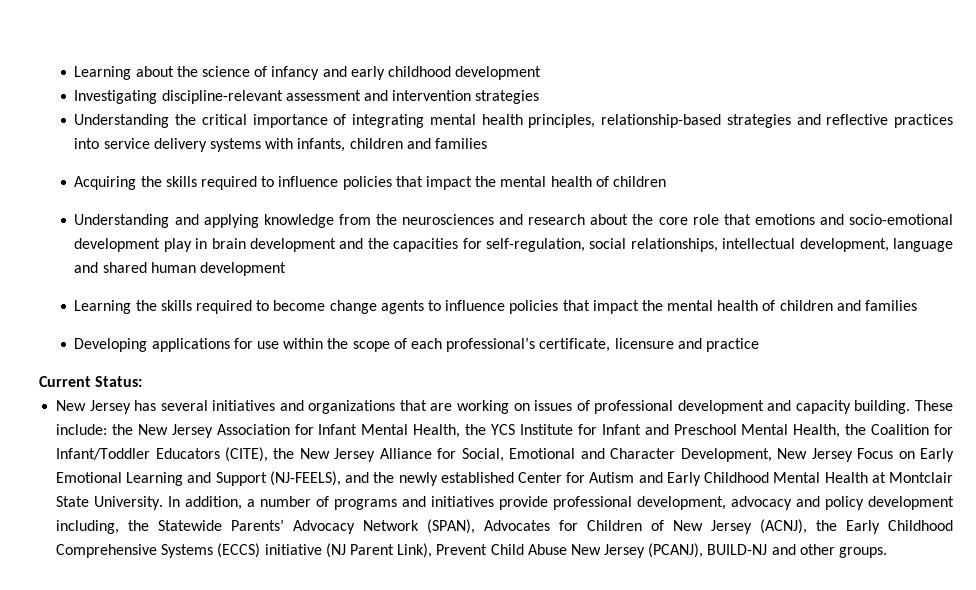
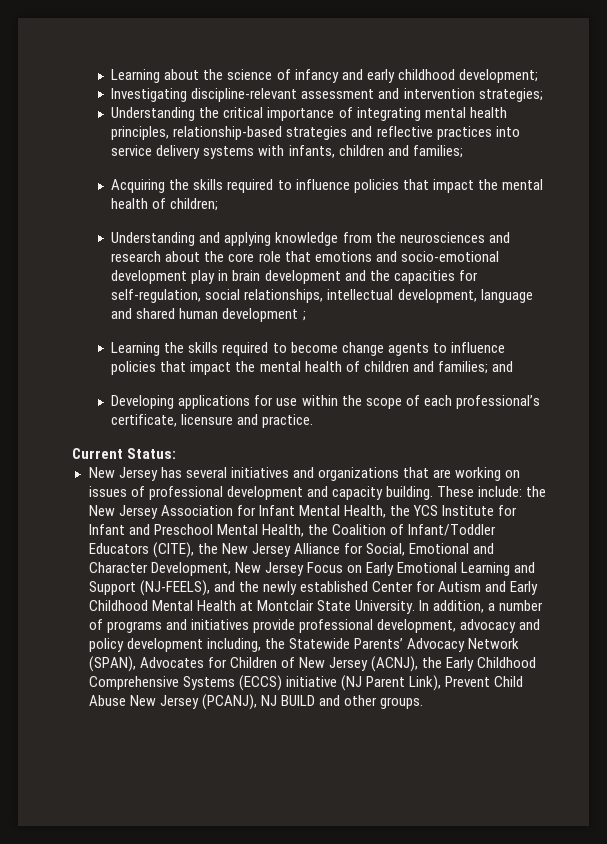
- Learning about the science of infancy and early childhood development
+ Learning about the science of infancy and early childhood development;
- Investigating discipline-relevant assessment and intervention strategies
+ Investigating discipline-relevant assessment and intervention strategies;
- Understanding the critical importance of integrating mental health principles, relationship-based strategies and reflective practices into service delivery systems with infants, children and families
+ Understanding the critical importance of integrating mental health principles, relationship-based strategies and reflective practices into service delivery systems with infants, children and families;
- Acquiring the skills required to influence policies that impact the mental health of children
+ Acquiring the skills required to influence policies that impact the mental health of children;
- Understanding and applying knowledge from the neurosciences and research about the core role that emotions and socio-emotional development play in brain development and the capacities for self-regulation, social relationships, intellectual development, language and shared human development
+ Understanding and applying knowledge from the neurosciences and research about the core role that emotions and socio-emotional development play in brain development and the capacities for self-regulation, social relationships, intellectual development, language and shared human development ;
- Learning the skills required to become change agents to influence policies that impact the mental health of children and families
+ Learning the skills required to become change agents to influence policies that impact the mental health of children and families; and
- Developing applications for use within the scope of each professional’s certificate, licensure and practice
+ Developing applications for use within the scope of each professional’s certificate, licensure and practice.
- These include: the New Jersey Association for Infant Mental Health, the YCS Institute for Infant and Preschool Mental Health, the Coalition for Infant/Toddler Educators (CITE), the New Jersey Alliance for Social, Emotional and Character Development, New Jersey Focus on Early Emotional Learning and Support (NJ-FEELS), and the newly established Center for Autism and Early Childhood Mental Health at Montclair State University.
+ These include: the New Jersey Association for Infant Mental Health, the YCS Institute for Infant and Preschool Mental Health, the Coalition of Infant/Toddler Educators (CITE), the New Jersey Alliance for Social, Emotional and Character Development, New Jersey Focus on Early Emotional Learning and Support (NJ-FEELS), and the newly established Center for Autism and Early Childhood Mental Health at Montclair State University.
- In addition, a number of programs and initiatives provide professional development, advocacy and policy development including, the Statewide Parents’ Advocacy Network (SPAN), Advocates for Children of New Jersey (ACNJ), the Early Childhood Comprehensive Systems (ECCS) initiative (NJ Parent Link), Prevent Child Abuse New Jersey (PCANJ), BUILD-NJ and other groups.
+ In addition, a number of programs and initiatives provide professional development, advocacy and policy development including, the Statewide Parents’ Advocacy Network (SPAN), Advocates for Children of New Jersey (ACNJ), the Early Childhood Comprehensive Systems (ECCS) initiative (NJ Parent Link), Prevent Child Abuse New Jersey (PCANJ), NJ BUILD and other groups.

